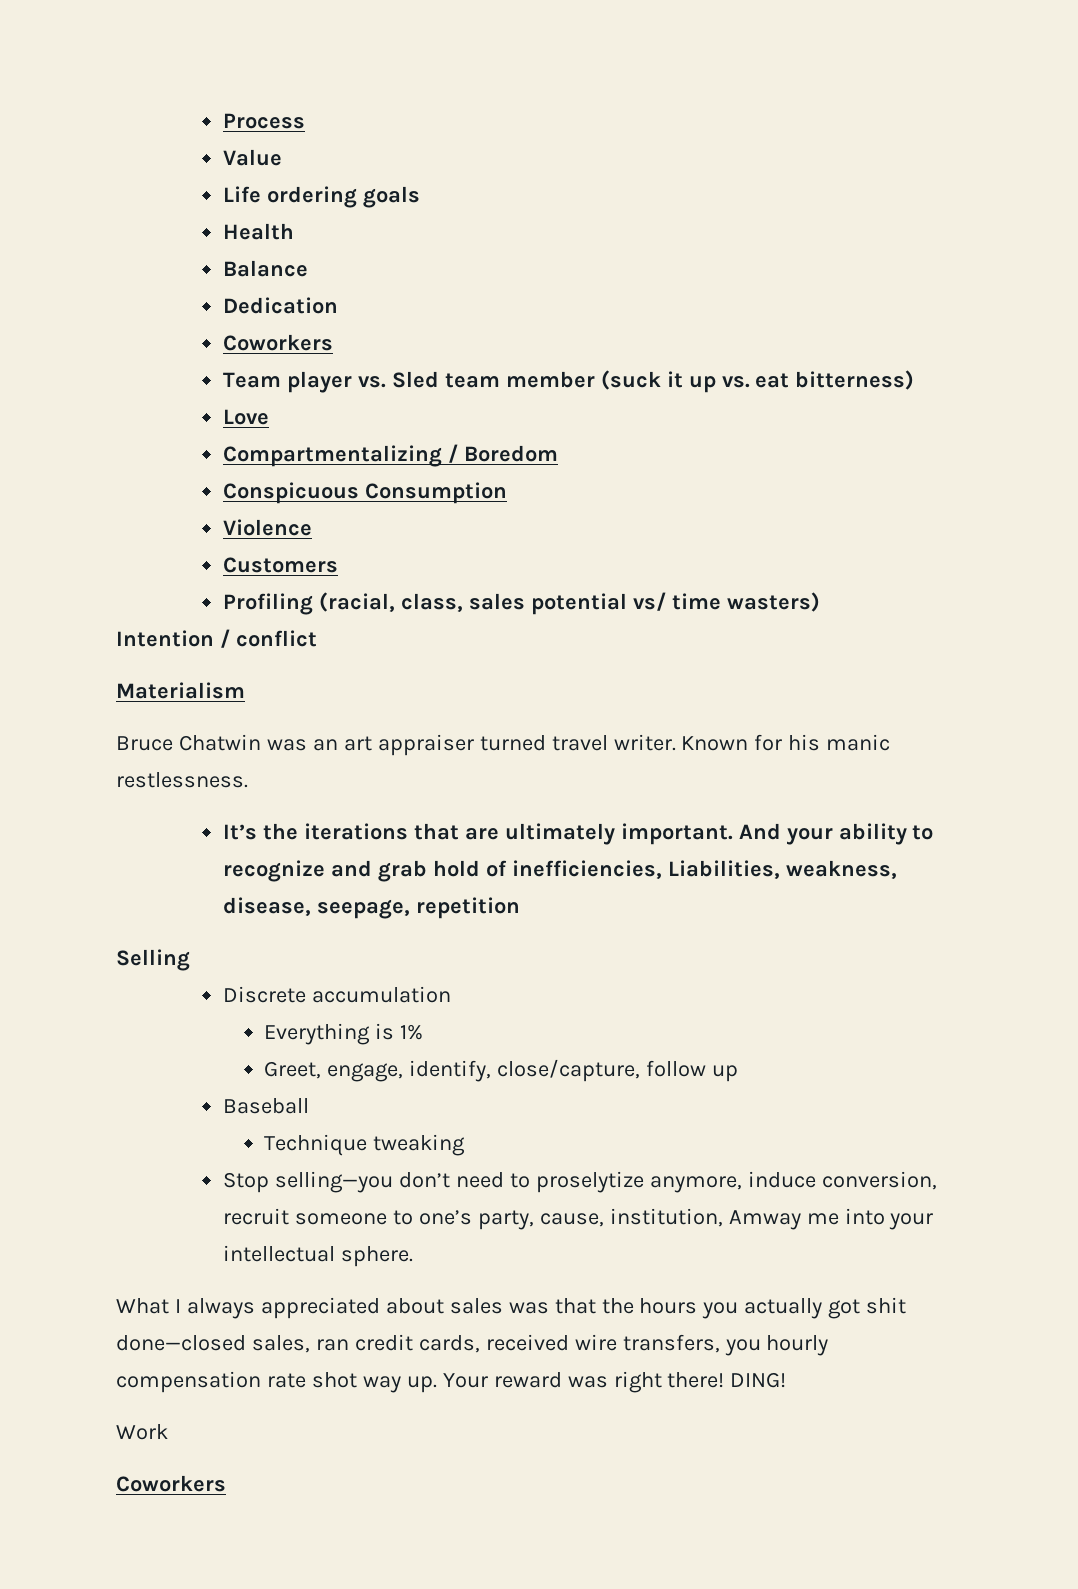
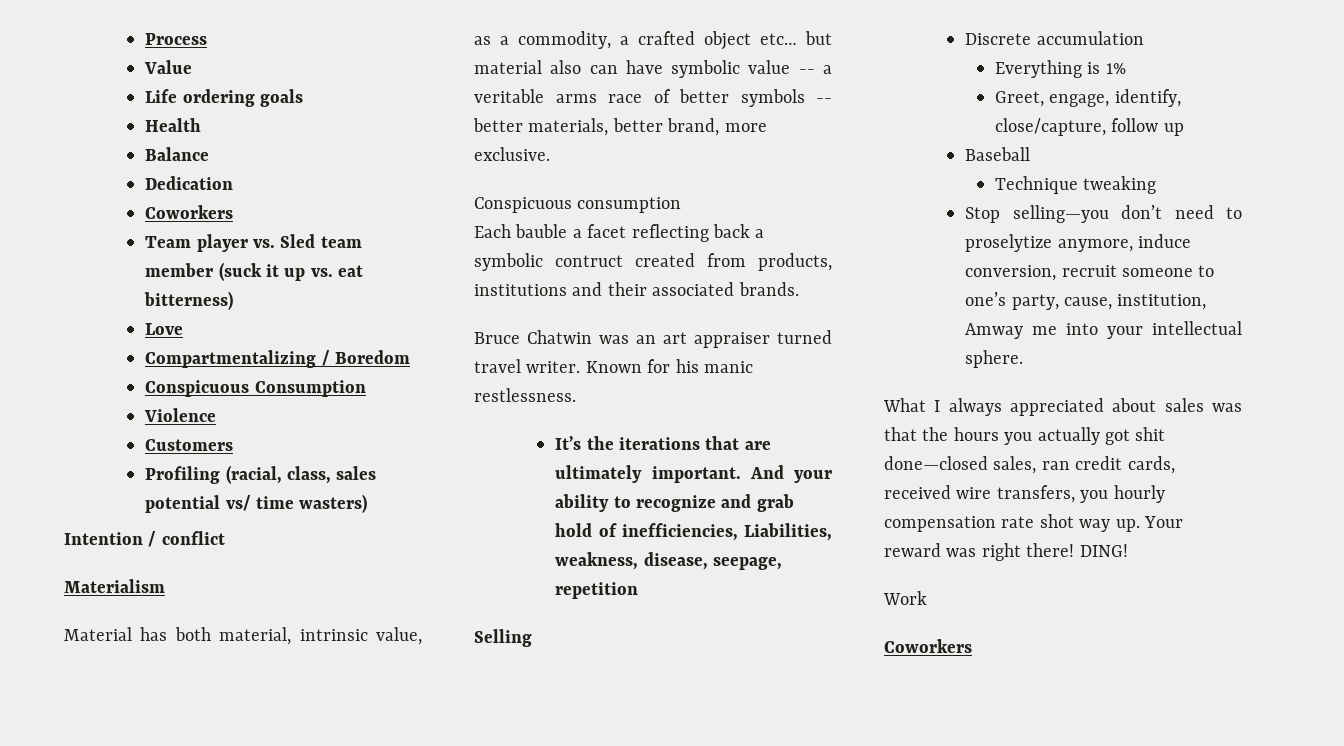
+ Material has both material, intrinsic value, as a commodity, a crafted object etc… but material also can have symbolic value -- a veritable arms race of better symbols -- better materials, better brand, more exclusive.
+ Conspicuous consumption
+ Each bauble a facet reflecting back a symbolic contruct created from products, institutions and their associated brands.

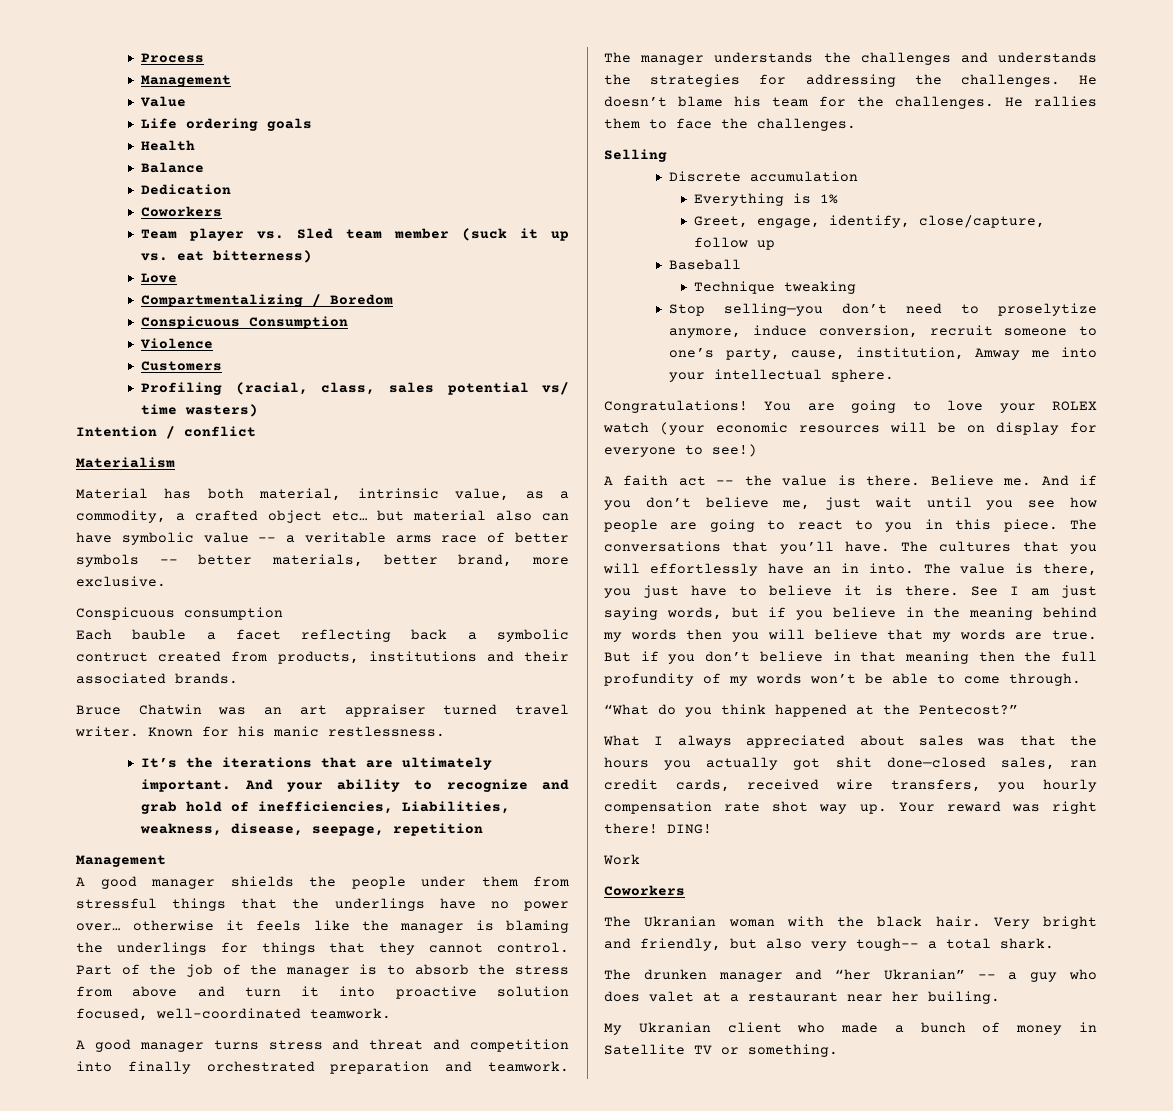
  Process
+ Management
  And your ability to recognize and grab hold of inefficiencies, Liabilities, weakness, disease, seepage, repetition
+ Management
+ A good manager shields the people under them from stressful things that the underlings have no power over… otherwise it feels like the manager is blaming the underlings for things that they cannot control. Part of the job of the manager is to absorb the stress from above and turn it into proactive solution focused, well-coordinated teamwork.
+ A good manager turns stress and threat and competition into finally orchestrated preparation and teamwork. The manager understands the challenges and understands the strategies for addressing the challenges. He doesn’t blame his team for the challenges. He rallies them to face the challenges.
+ Congratulations! You are going to love your ROLEX watch (your economic resources will be on display for everyone to see!)
+ A faith act -- the value is there. Believe me. And if you don’t believe me, just wait until you see how people are going to react to you in this piece. The conversations that you’ll have. The cultures that you will effortlessly have an in into. The value is there, you just have to believe it is there. See I am just saying words, but if you believe in the meaning behind my words then you will believe that my words are true. But if you don’t believe in that meaning then the full profundity of my words won’t be able to come through.
+ “What do you think happened at the Pentecost?”
+ The Ukranian woman with the black hair. Very bright and friendly, but also very tough-- a total shark.
+ The drunken manager and “her Ukranian” -- a guy who does valet at a restaurant near her builing.
+ My Ukranian client who made a bunch of money in Satellite TV or something.

